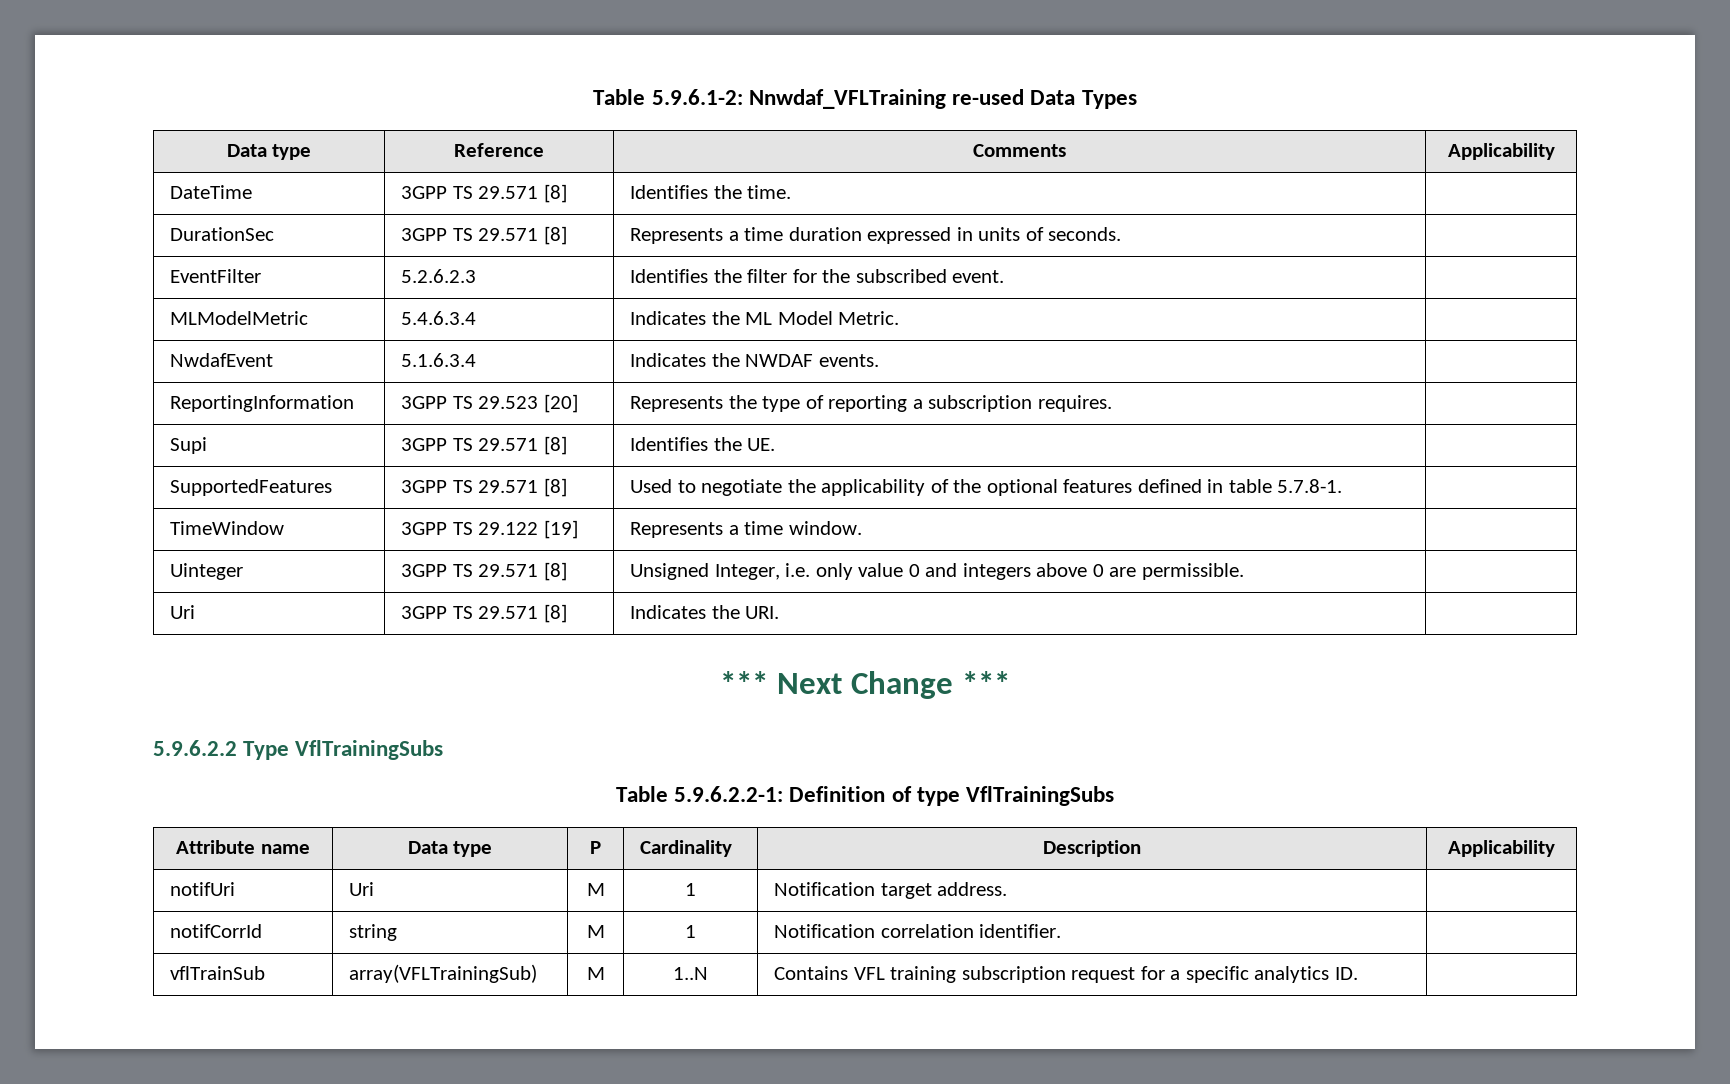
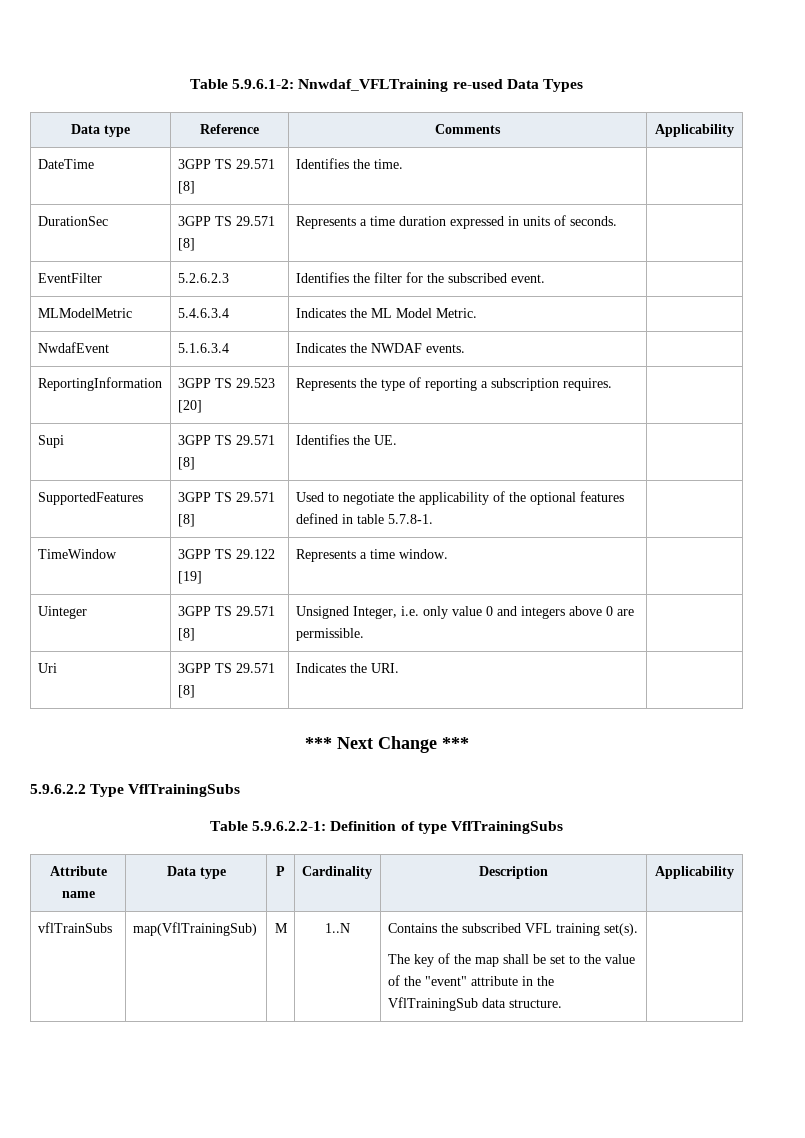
- notifUri | Uri | M | 1 | Notification target address. |
- notifCorrId | string | M | 1 | Notification correlation identifier. |
- vflTrainSub | array(VFLTrainingSub) | M | 1..N | Contains VFL training subscription request for a specific analytics ID. |
+ vflTrainSubs | map(VflTrainingSub) | M | 1..N | Contains the subscribed VFL training set(s).
+ The key of the map shall be set to the value of the "event" attribute in the VflTrainingSub data structure. |

